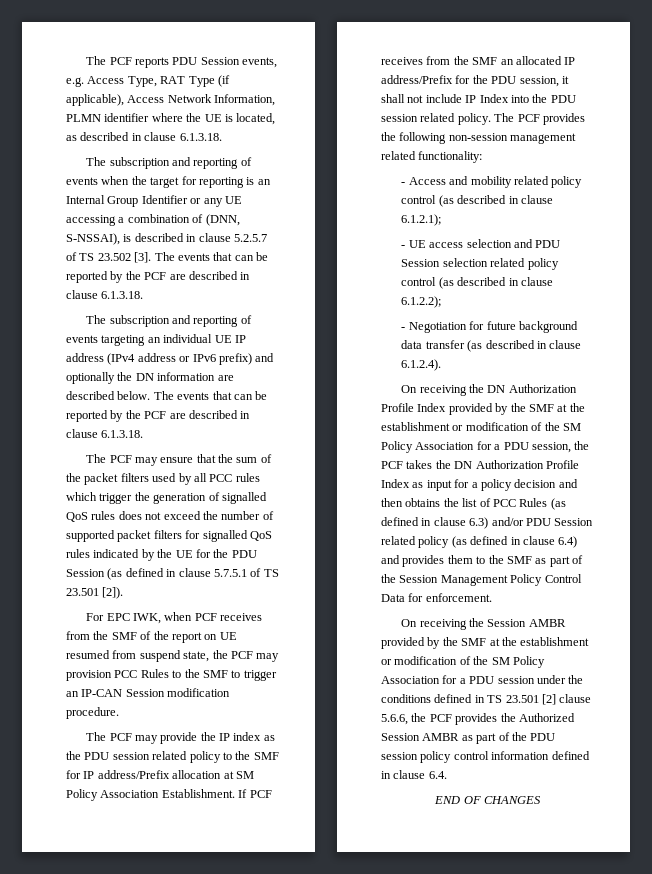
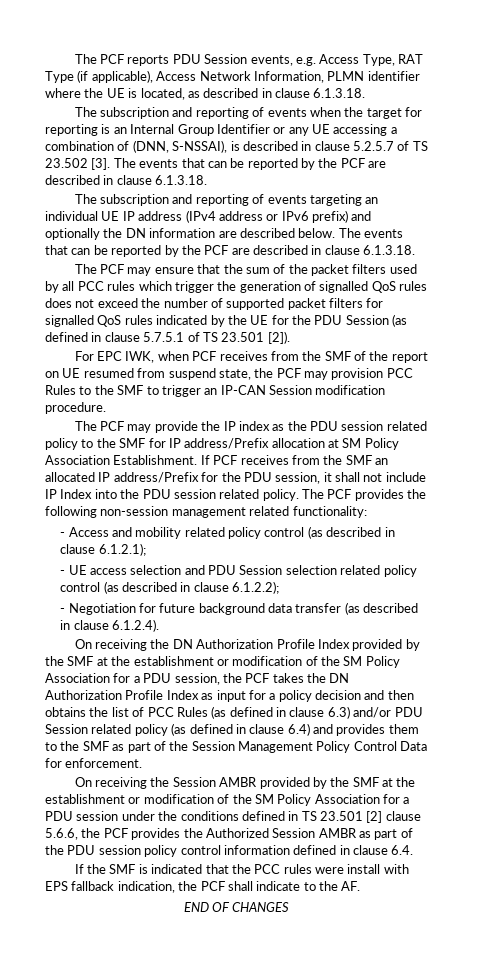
+ If the SMF is indicated that the PCC rules were install with EPS fallback indication, the PCF shall indicate to the AF.

